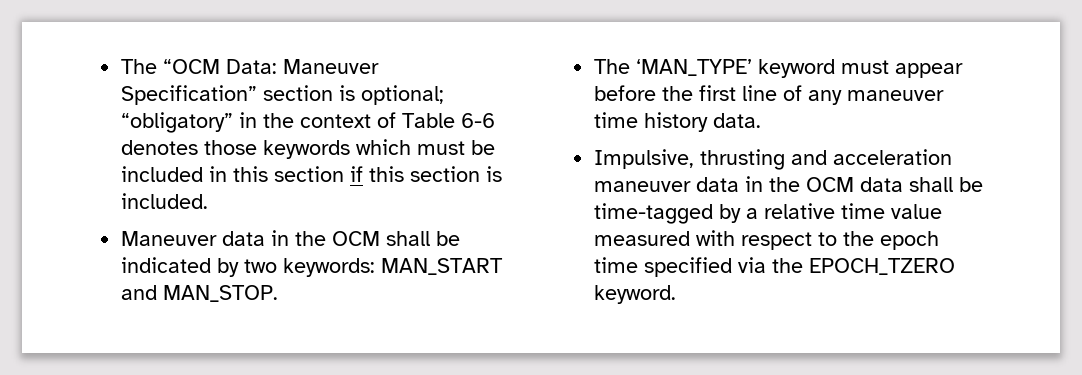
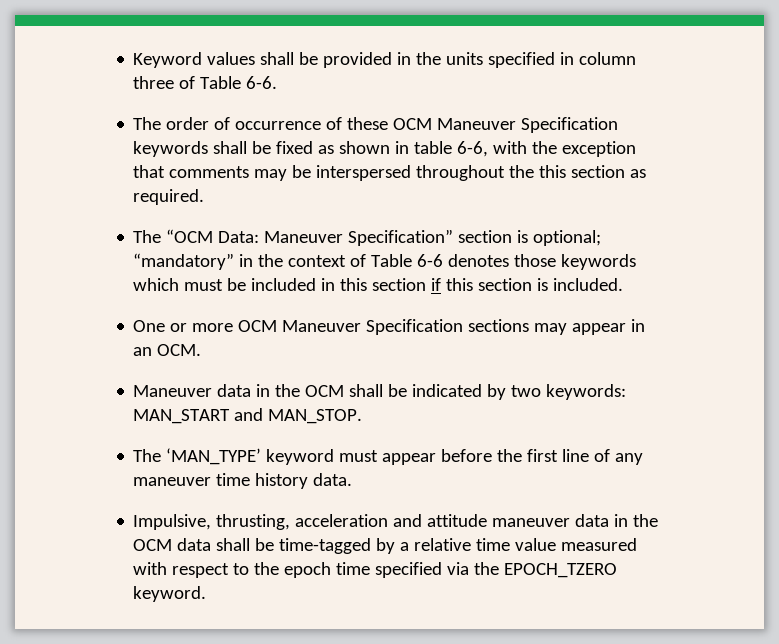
+ Keyword values shall be provided in the units specified in column three of Table 6-6.
+ The order of occurrence of these OCM Maneuver Specification keywords shall be fixed as shown in table 6-6, with the exception that comments may be interspersed throughout the this section as required.
- The “OCM Data: Maneuver Specification” section is optional; “obligatory” in the context of Table 6-6 denotes those keywords which must be included in this section if this section is included.
+ The “OCM Data: Maneuver Specification” section is optional; “mandatory” in the context of Table 6-6 denotes those keywords which must be included in this section if this section is included.
+ One or more OCM Maneuver Specification sections may appear in an OCM.
- Impulsive, thrusting and acceleration maneuver data in the OCM data shall be time-tagged by a relative time value measured with respect to the epoch time specified via the EPOCH_TZERO keyword.
+ Impulsive, thrusting, acceleration and attitude maneuver data in the OCM data shall be time-tagged by a relative time value measured with respect to the epoch time specified via the EPOCH_TZERO keyword.

